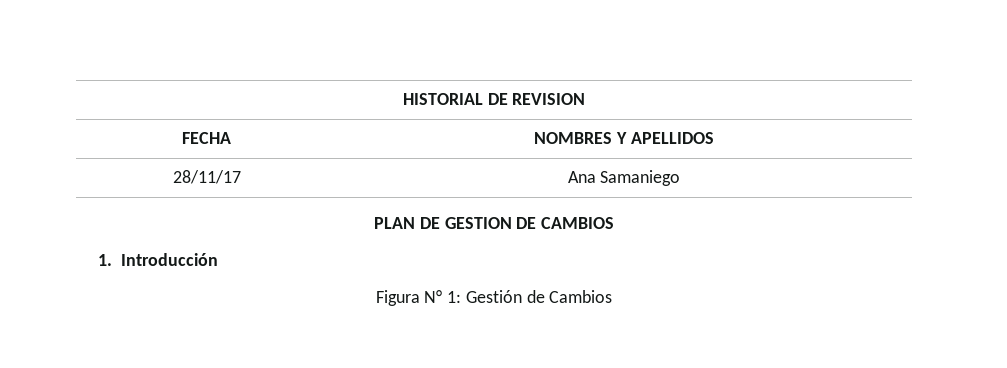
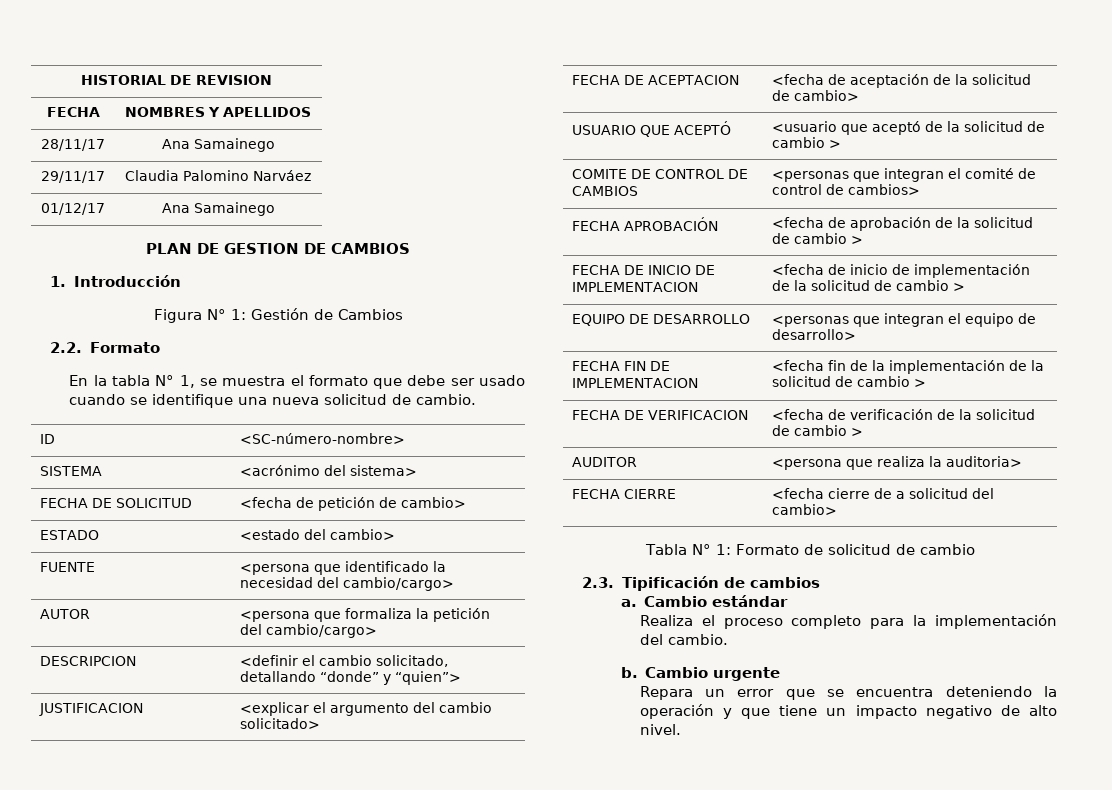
- 28/11/17 | Ana Samaniego
+ 28/11/17 | Ana Samainego
+ 29/11/17 | Claudia Palomino Narváez
+ 01/12/17 | Ana Samainego
+ 2.2. Formato
+ En la tabla N° 1, se muestra el formato que debe ser usado cuando se identifique una nueva solicitud de cambio.
+ ID | <SC-número-nombre>
+ SISTEMA | <acrónimo del sistema>
+ FECHA DE SOLICITUD | <fecha de petición de cambio>
+ ESTADO | <estado del cambio>
+ FUENTE | <persona que identificado la necesidad del cambio/cargo>
+ AUTOR | <persona que formaliza la petición del cambio/cargo>
+ DESCRIPCION | <definir el cambio solicitado, detallando “donde” y “quien”>
+ JUSTIFICACION | <explicar el argumento del cambio solicitado>
+ FECHA DE ACEPTACION | <fecha de aceptación de la solicitud de cambio>
+ USUARIO QUE ACEPTÓ | <usuario que aceptó de la solicitud de cambio >
+ COMITE DE CONTROL DE CAMBIOS | <personas que integran el comité de control de cambios>
+ FECHA APROBACIÓN | <fecha de aprobación de la solicitud de cambio >
+ FECHA DE INICIO DE IMPLEMENTACION | <fecha de inicio de implementación de la solicitud de cambio >
+ EQUIPO DE DESARROLLO | <personas que integran el equipo de desarrollo>
+ FECHA FIN DE IMPLEMENTACION | <fecha fin de la implementación de la solicitud de cambio >
+ FECHA DE VERIFICACION | <fecha de verificación de la solicitud de cambio >
+ AUDITOR | <persona que realiza la auditoria>
+ FECHA CIERRE | <fecha cierre de a solicitud del cambio>
+ Tabla N° 1: Formato de solicitud de cambio
+ 2.3. Tipificación de cambios
+ a. Cambio estándar
+ Realiza el proceso completo para la implementación del cambio.
+ b. Cambio urgente
+ Repara un error que se encuentra deteniendo la operación y que tiene un impacto negativo de alto nivel.

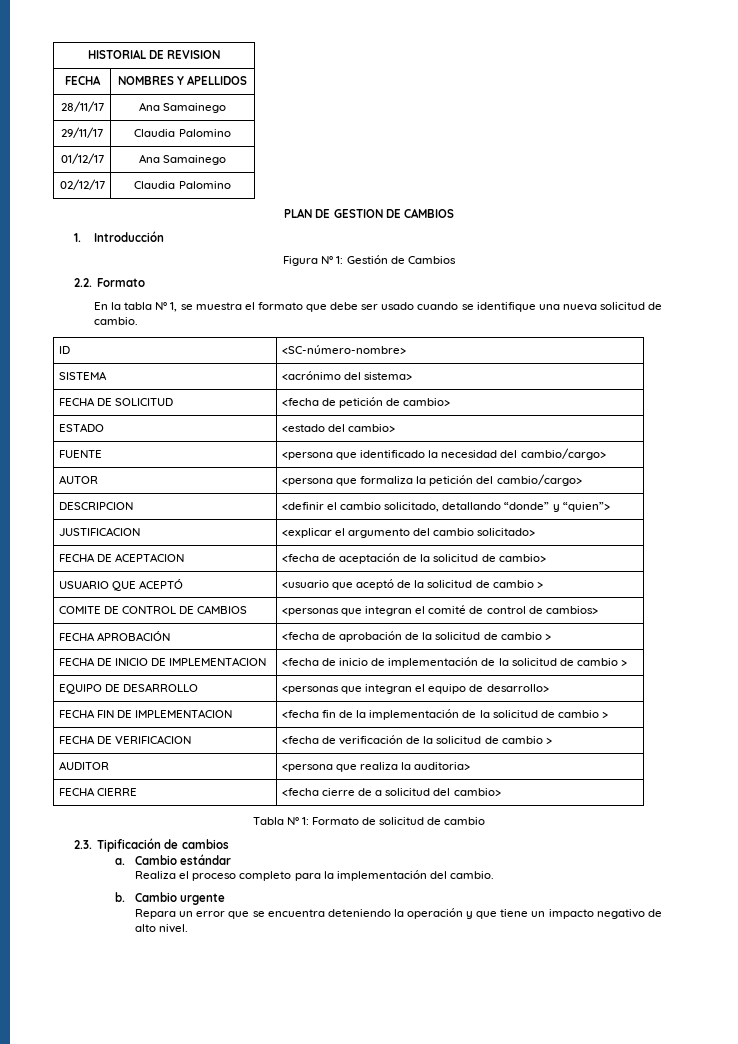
- 29/11/17 | Claudia Palomino Narváez
+ 29/11/17 | Claudia Palomino
+ 02/12/17 | Claudia Palomino

